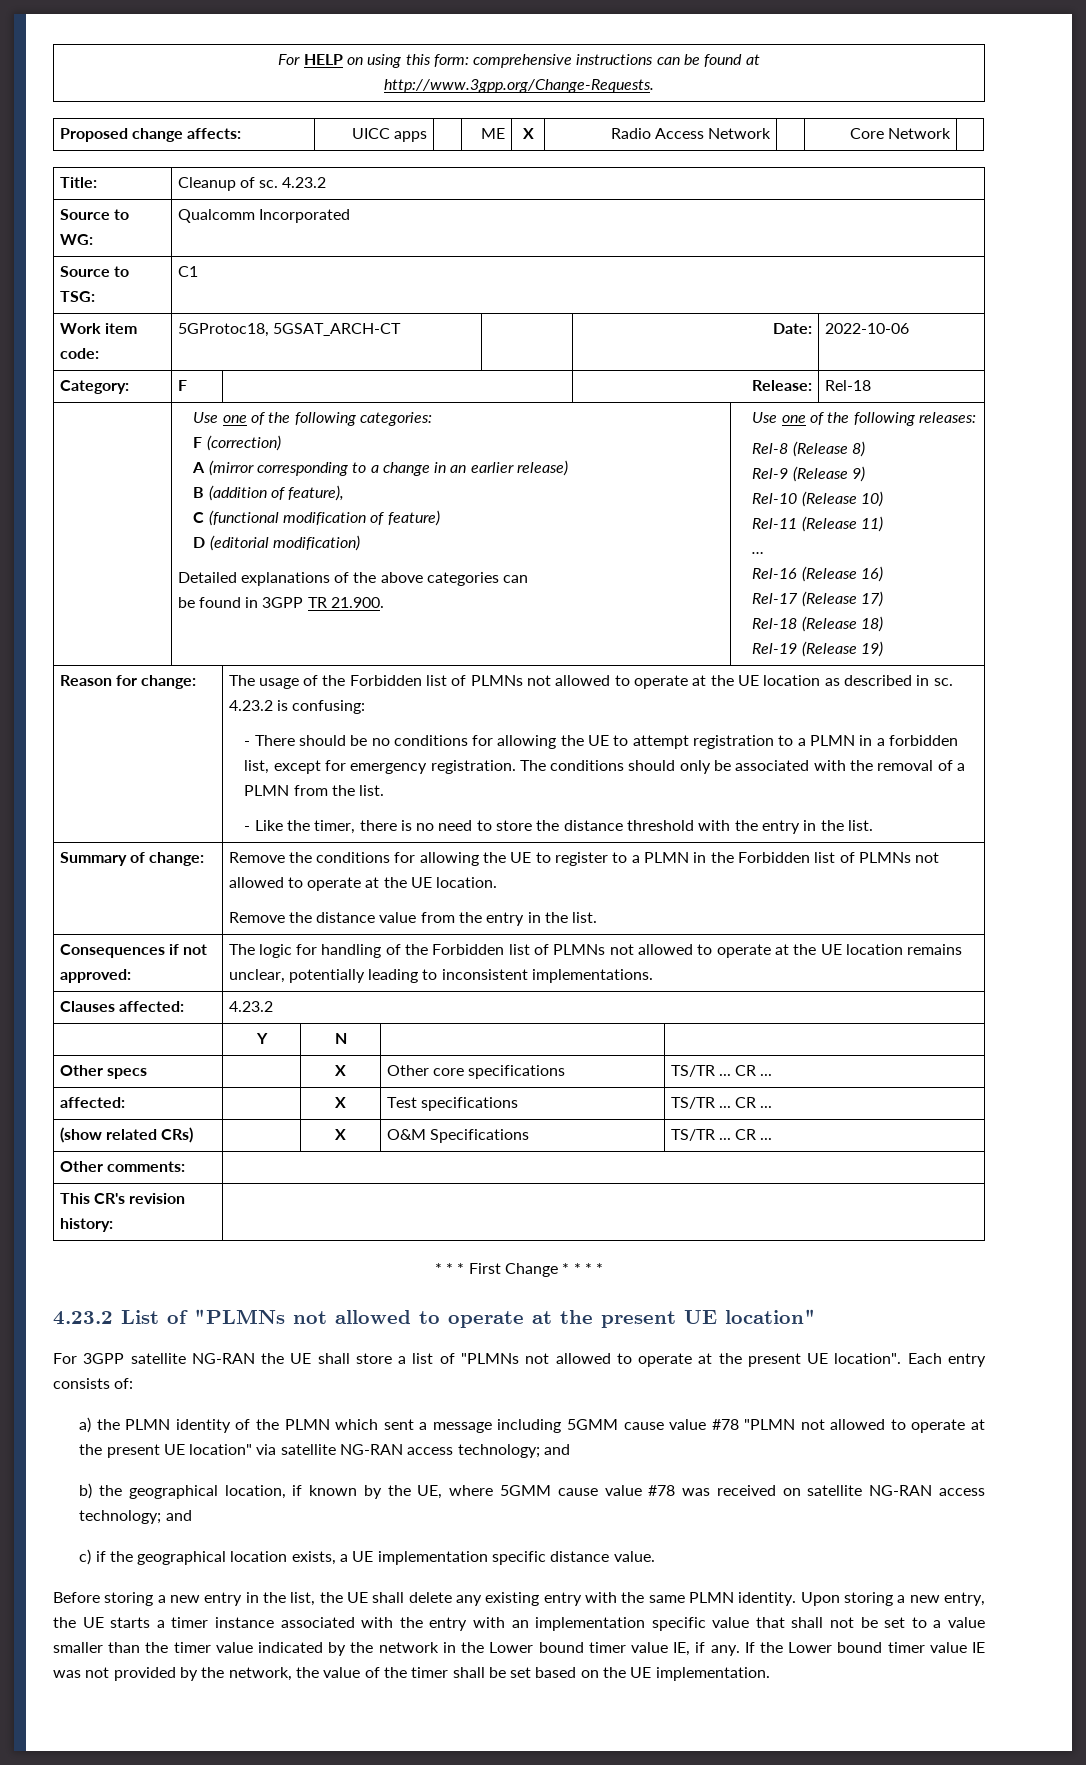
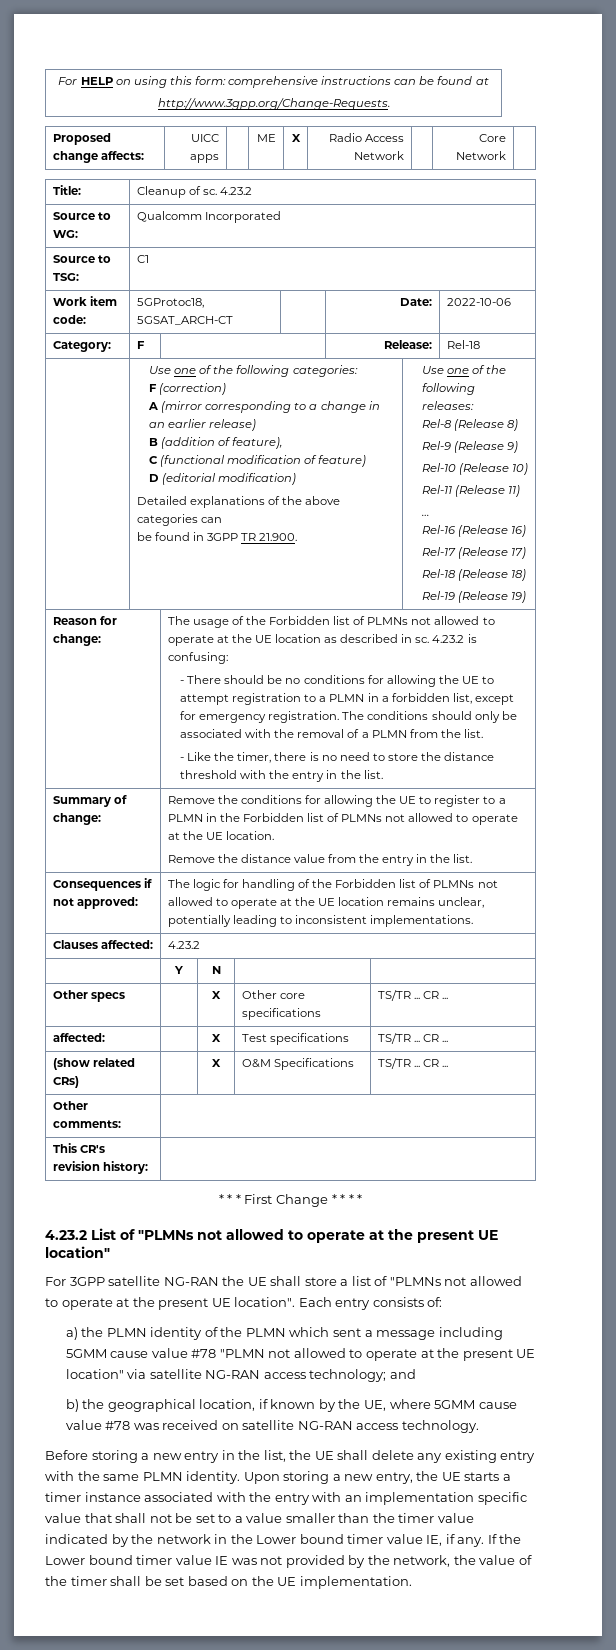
- b) the geographical location, if known by the UE, where 5GMM cause value #78 was received on satellite NG-RAN access technology; and
- c) if the geographical location exists, a UE implementation specific distance value.
+ b) the geographical location, if known by the UE, where 5GMM cause value #78 was received on satellite NG-RAN access technology.

